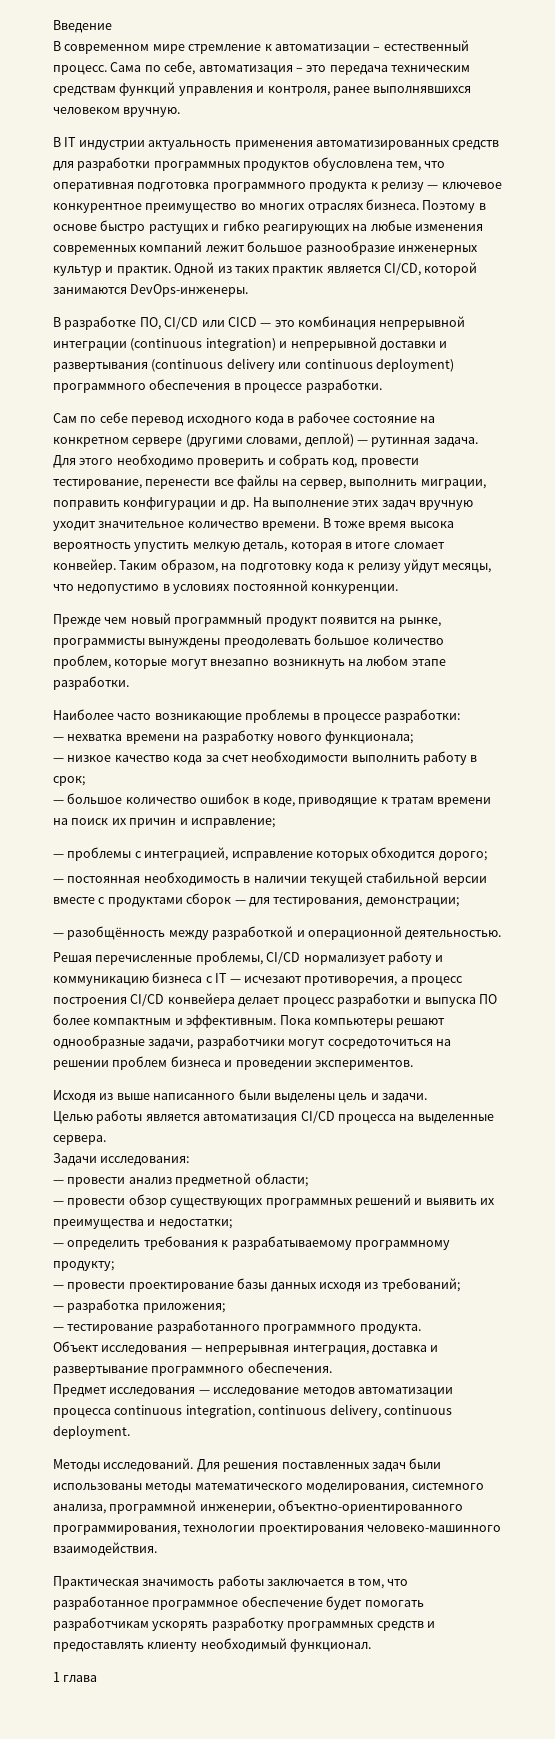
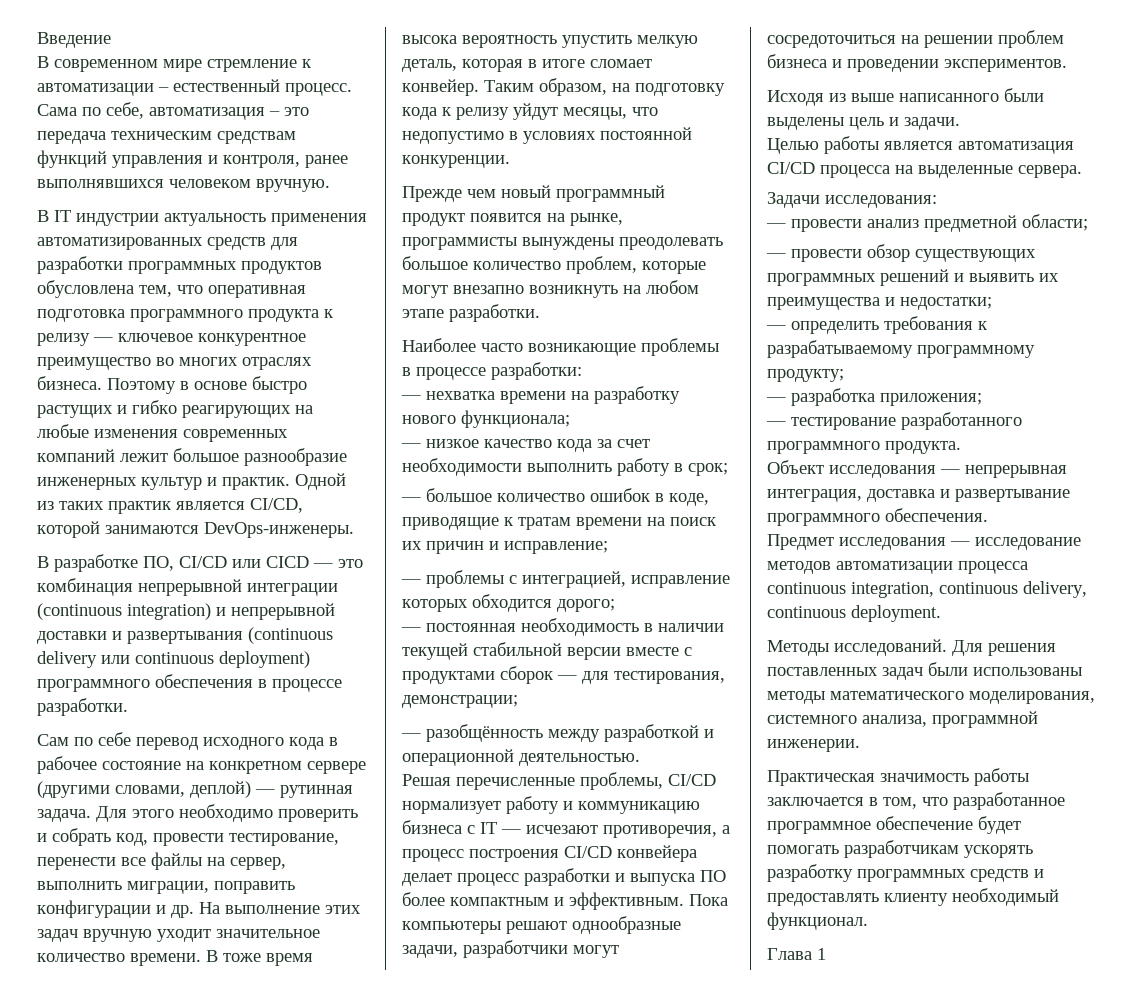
- — провести проектирование базы данных исходя из требований;
- Для решения поставленных задач были использованы методы математического моделирования, системного анализа, программной инженерии, объектно-ориентированного программирования, технологии проектирования человеко-машинного взаимодействия.
+ Для решения поставленных задач были использованы методы математического моделирования, системного анализа, программной инженерии.
- 1 глава
+ Глава 1

